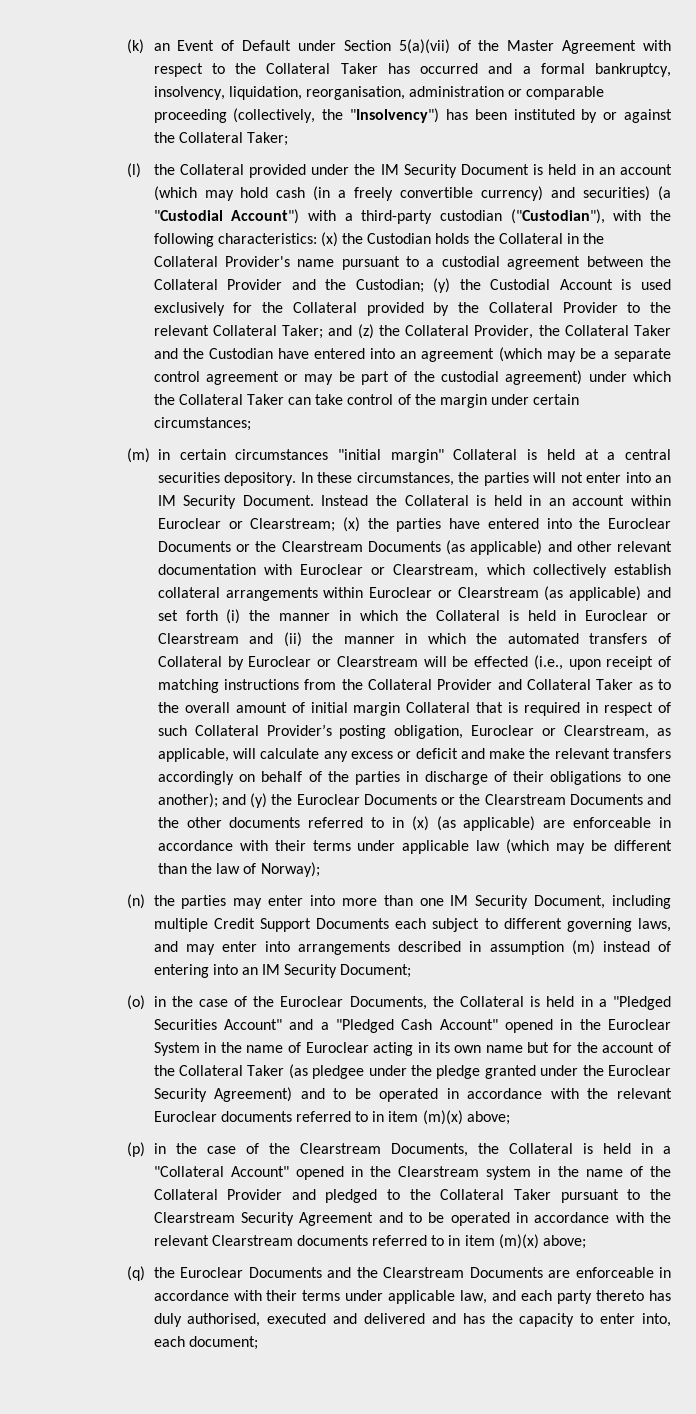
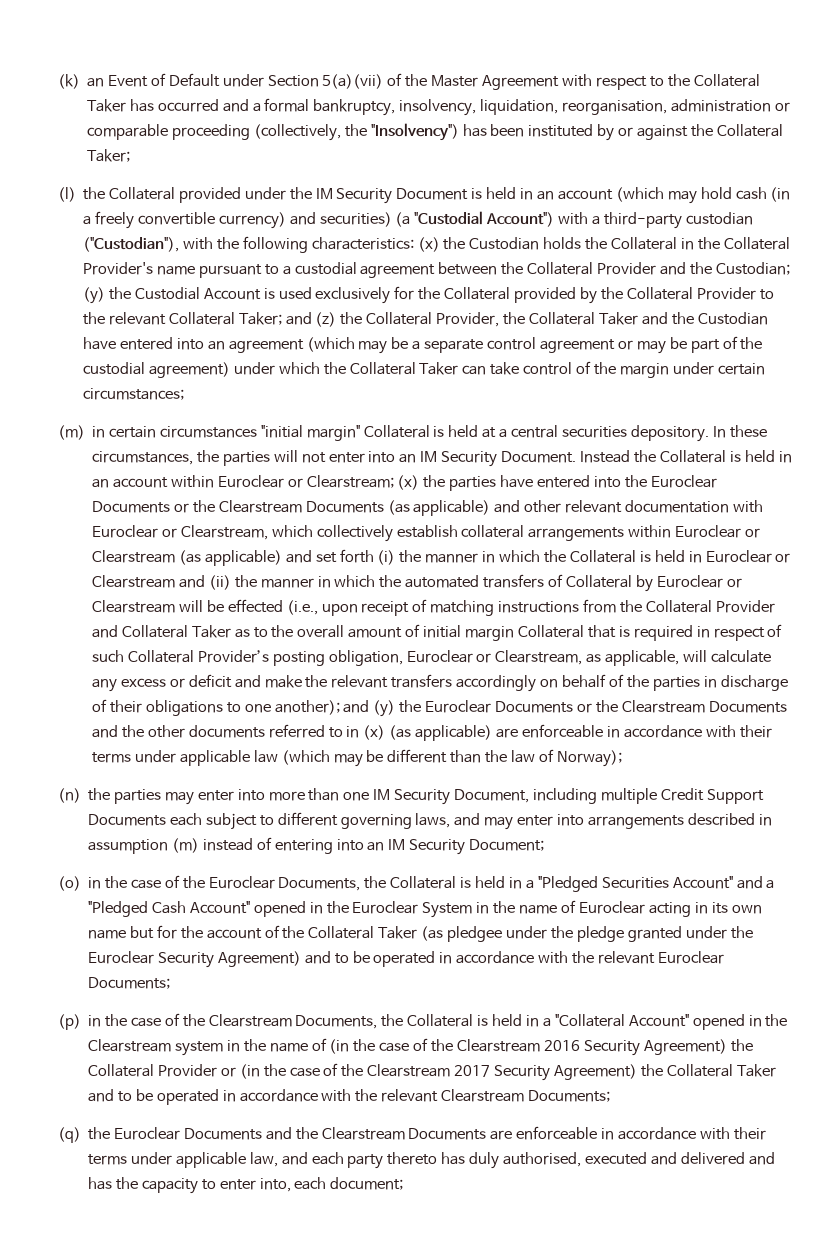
- (o) in the case of the Euroclear Documents, the Collateral is held in a "Pledged Securities Account" and a "Pledged Cash Account" opened in the Euroclear System in the name of Euroclear acting in its own name but for the account of the Collateral Taker (as pledgee under the pledge granted under the Euroclear Security Agreement) and to be operated in accordance with the relevant Euroclear documents referred to in item (m)(x) above;
+ (o) in the case of the Euroclear Documents, the Collateral is held in a "Pledged Securities Account" and a "Pledged Cash Account" opened in the Euroclear System in the name of Euroclear acting in its own name but for the account of the Collateral Taker (as pledgee under the pledge granted under the Euroclear Security Agreement) and to be operated in accordance with the relevant Euroclear Documents;
- (p) in the case of the Clearstream Documents, the Collateral is held in a "Collateral Account" opened in the Clearstream system in the name of the Collateral Provider and pledged to the Collateral Taker pursuant to the Clearstream Security Agreement and to be operated in accordance with the relevant Clearstream documents referred to in item (m)(x) above;
+ (p) in the case of the Clearstream Documents, the Collateral is held in a "Collateral Account" opened in the Clearstream system in the name of (in the case of the Clearstream 2016 Security Agreement) the Collateral Provider or (in the case of the Clearstream 2017 Security Agreement) the Collateral Taker and to be operated in accordance with the relevant Clearstream Documents;

